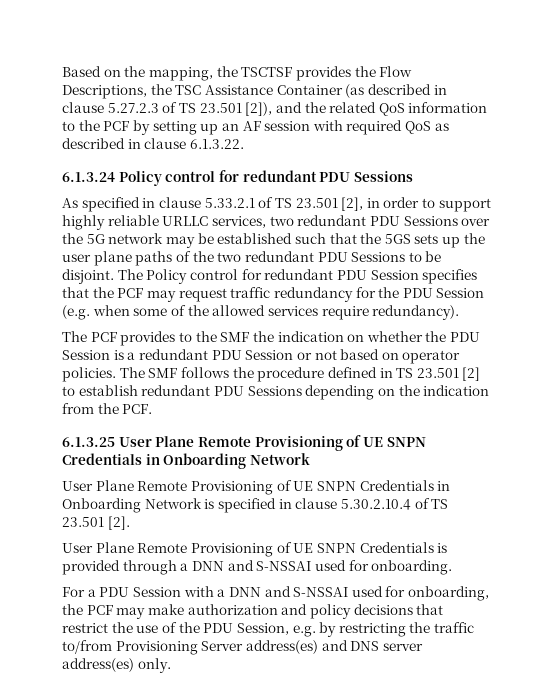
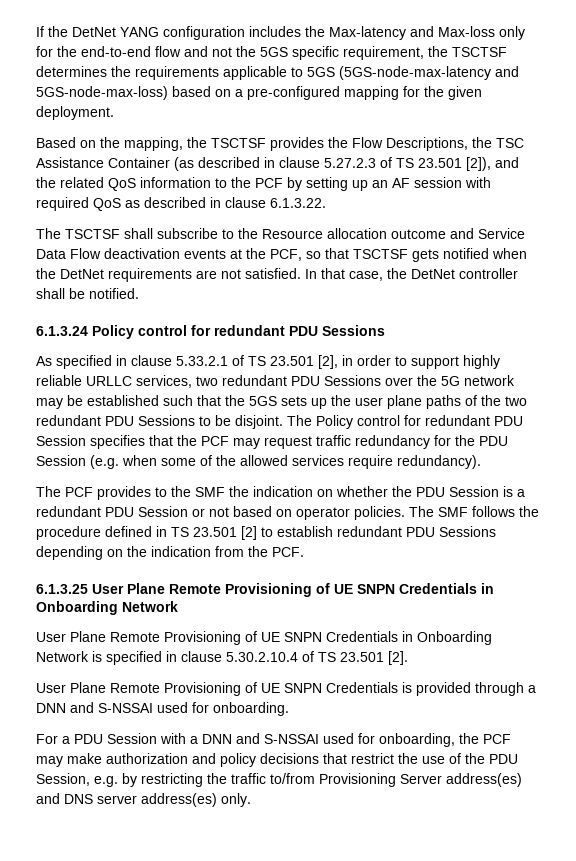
+ If the DetNet YANG configuration includes the Max-latency and Max-loss only for the end-to-end flow and not the 5GS specific requirement, the TSCTSF determines the requirements applicable to 5GS (5GS-node-max-latency and 5GS-node-max-loss) based on a pre-configured mapping for the given deployment.
+ The TSCTSF shall subscribe to the Resource allocation outcome and Service Data Flow deactivation events at the PCF, so that TSCTSF gets notified when the DetNet requirements are not satisfied. In that case, the DetNet controller shall be notified.

